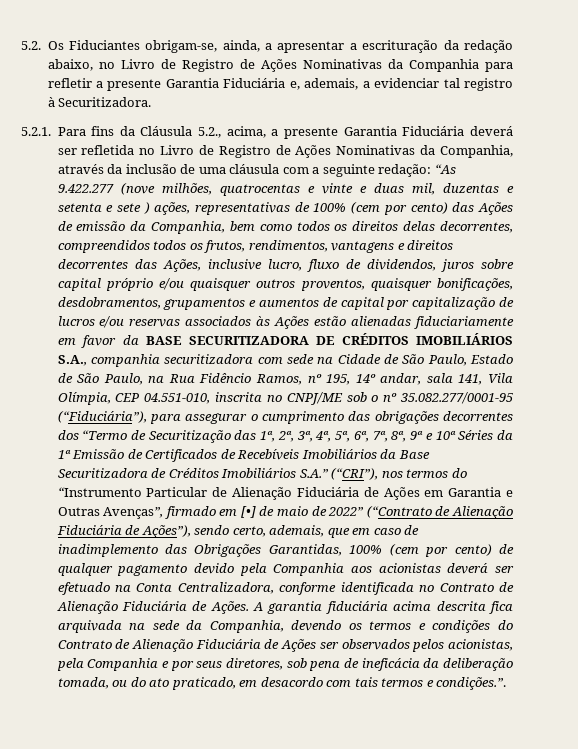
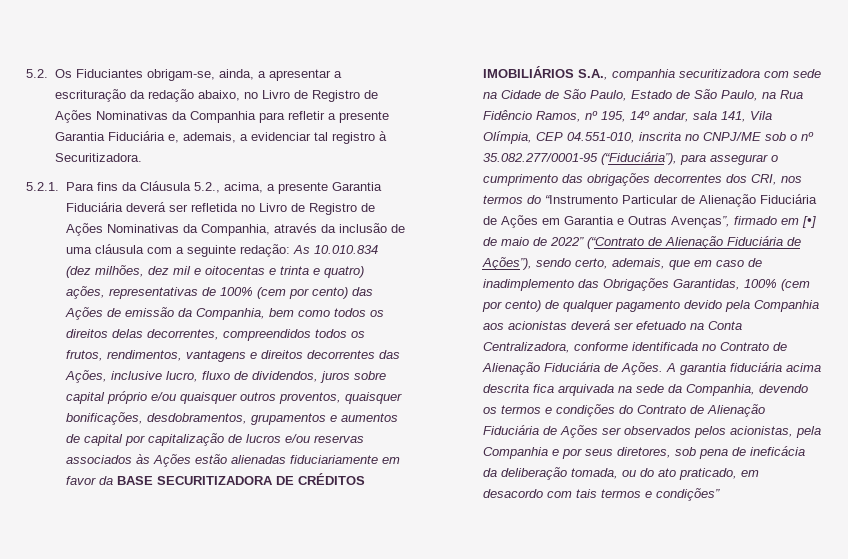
- “As 9.422.277 (nove milhões, quatrocentas e vinte e duas mil, duzentas e setenta e sete ) ações, representativas de 100% (cem por cento) das Ações de emissão da Companhia, bem como todos os direitos delas decorrentes, compreendidos todos os frutos, rendimentos, vantagens e direitos decorrentes das Ações, inclusive lucro, fluxo de dividendos, juros sobre capital próprio e/ou quaisquer outros proventos, quaisquer bonificações, desdobramentos, grupamentos e aumentos de capital por capitalização de lucros e/ou reservas associados às Ações estão alienadas fiduciariamente em favor da BASE SECURITIZADORA DE CRÉDITOS IMOBILIÁRIOS S.A., companhia securitizadora com sede na Cidade de São Paulo, Estado de São Paulo, na Rua Fidêncio Ramos, nº 195, 14º andar, sala 141, Vila Olímpia, CEP 04.551-010, inscrita no CNPJ/ME sob o nº 35.082.277/0001-95 (“Fiduciária”), para assegurar o cumprimento das obrigações decorrentes dos “Termo de Securitização das 1ª, 2ª, 3ª, 4ª, 5ª, 6ª, 7ª, 8ª, 9ª e 10ª Séries da 1ª Emissão de Certificados de Recebíveis Imobiliários da Base Securitizadora de Créditos Imobiliários S.A.” (“CRI”), nos termos do “Instrumento Particular de Alienação Fiduciária de Ações em Garantia e Outras Avenças”, firmado em [•] de maio de 2022” (“Contrato de Alienação Fiduciária de Ações”), sendo certo, ademais, que em caso de inadimplemento das Obrigações Garantidas, 100% (cem por cento) de qualquer pagamento devido pela Companhia aos acionistas deverá ser efetuado na Conta Centralizadora, conforme identificada no Contrato de Alienação Fiduciária de Ações.
+ As 10.010.834 (dez milhões, dez mil e oitocentas e trinta e quatro) ações, representativas de 100% (cem por cento) das Ações de emissão da Companhia, bem como todos os direitos delas decorrentes, compreendidos todos os frutos, rendimentos, vantagens e direitos decorrentes das Ações, inclusive lucro, fluxo de dividendos, juros sobre capital próprio e/ou quaisquer outros proventos, quaisquer bonificações, desdobramentos, grupamentos e aumentos de capital por capitalização de lucros e/ou reservas associados às Ações estão alienadas fiduciariamente em favor da BASE SECURITIZADORA DE CRÉDITOS IMOBILIÁRIOS S.A., companhia securitizadora com sede na Cidade de São Paulo, Estado de São Paulo, na Rua Fidêncio Ramos, nº 195, 14º andar, sala 141, Vila Olímpia, CEP 04.551-010, inscrita no CNPJ/ME sob o nº 35.082.277/0001-95 (“Fiduciária”), para assegurar o cumprimento das obrigações decorrentes dos CRI, nos termos do “Instrumento Particular de Alienação Fiduciária de Ações em Garantia e Outras Avenças”, firmado em [•] de maio de 2022” (“Contrato de Alienação Fiduciária de Ações”), sendo certo, ademais, que em caso de inadimplemento das Obrigações Garantidas, 100% (cem por cento) de qualquer pagamento devido pela Companhia aos acionistas deverá ser efetuado na Conta Centralizadora, conforme identificada no Contrato de Alienação Fiduciária de Ações.
- A garantia fiduciária acima descrita fica arquivada na sede da Companhia, devendo os termos e condições do Contrato de Alienação Fiduciária de Ações ser observados pelos acionistas, pela Companhia e por seus diretores, sob pena de ineficácia da deliberação tomada, ou do ato praticado, em desacordo com tais termos e condições.”.
+ A garantia fiduciária acima descrita fica arquivada na sede da Companhia, devendo os termos e condições do Contrato de Alienação Fiduciária de Ações ser observados pelos acionistas, pela Companhia e por seus diretores, sob pena de ineficácia da deliberação tomada, ou do ato praticado, em desacordo com tais termos e condições”

